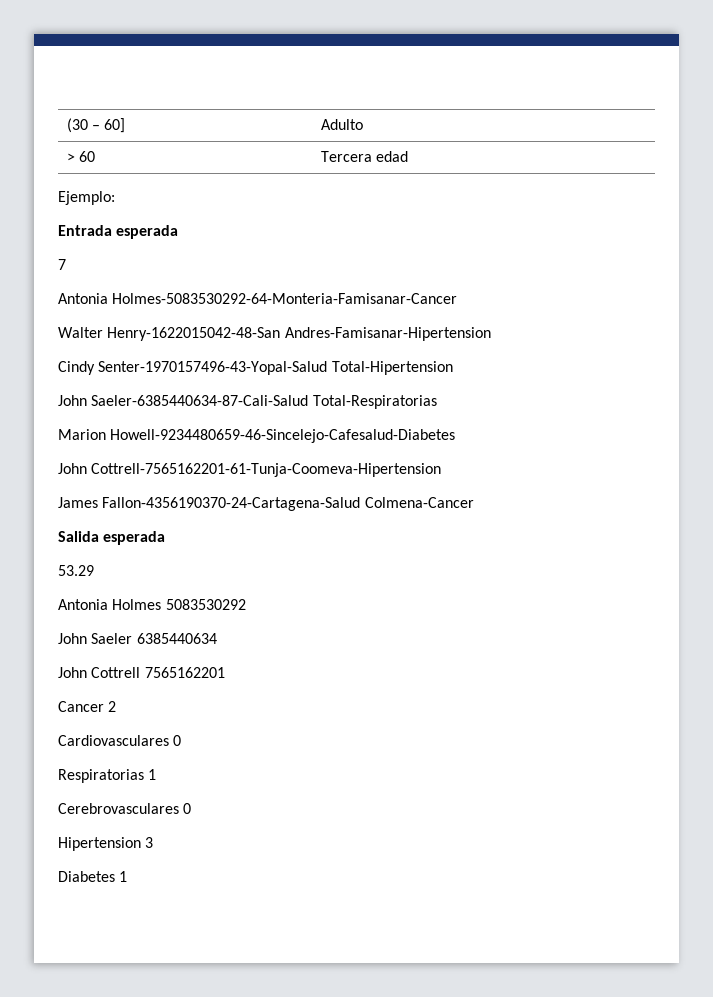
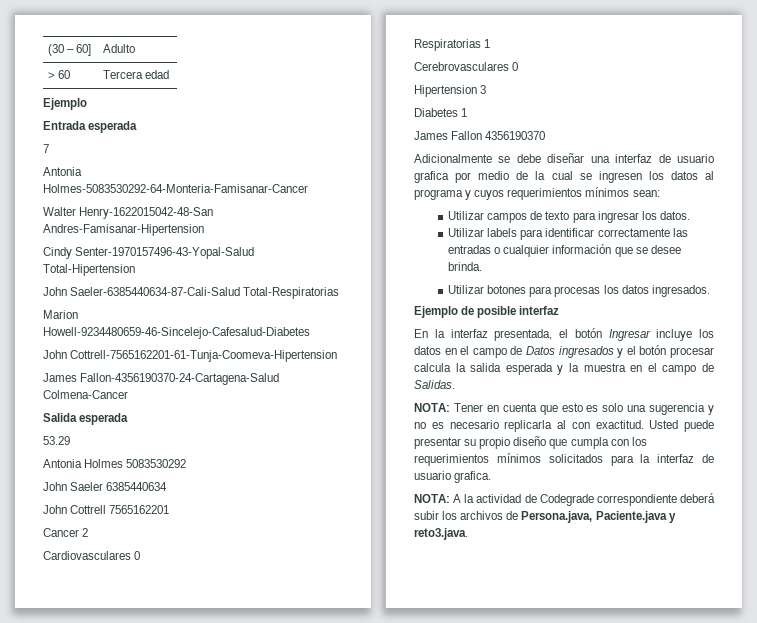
  > 60 | Tercera edad
- Ejemplo:
+ Ejemplo
+ James Fallon 4356190370
+ Adicionalmente se debe diseñar una interfaz de usuario grafica por medio de la cual se ingresen los datos al programa y cuyos requerimientos mínimos sean:
+ Utilizar campos de texto para ingresar los datos.
+ Utilizar labels para identificar correctamente las entradas o cualquier información que se desee brinda.
+ Utilizar botones para procesas los datos ingresados.
+ Ejemplo de posible interfaz
+ En la interfaz presentada, el botón Ingresar incluye los datos en el campo de Datos ingresados y el botón procesar calcula la salida esperada y la muestra en el campo de Salidas.
+ NOTA: Tener en cuenta que esto es solo una sugerencia y no es necesario replicarla al con exactitud. Usted puede presentar su propio diseño que cumpla con los requerimientos mínimos solicitados para la interfaz de usuario grafica.
+ NOTA: A la actividad de Codegrade correspondiente deberá subir los archivos de Persona.java, Paciente.java y reto3.java.

